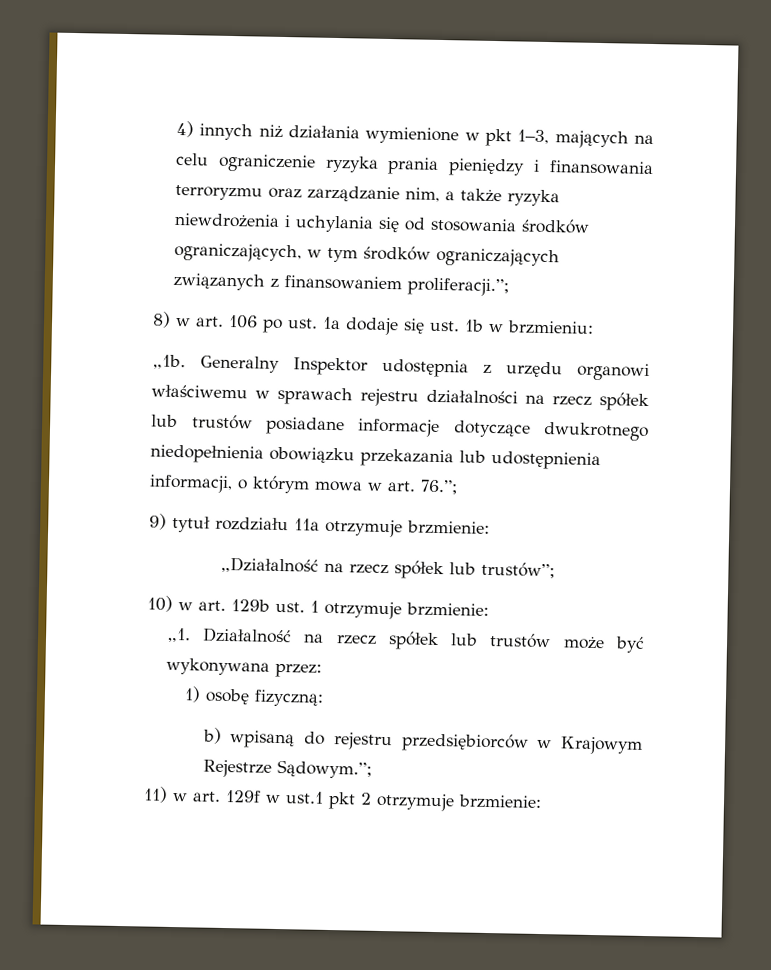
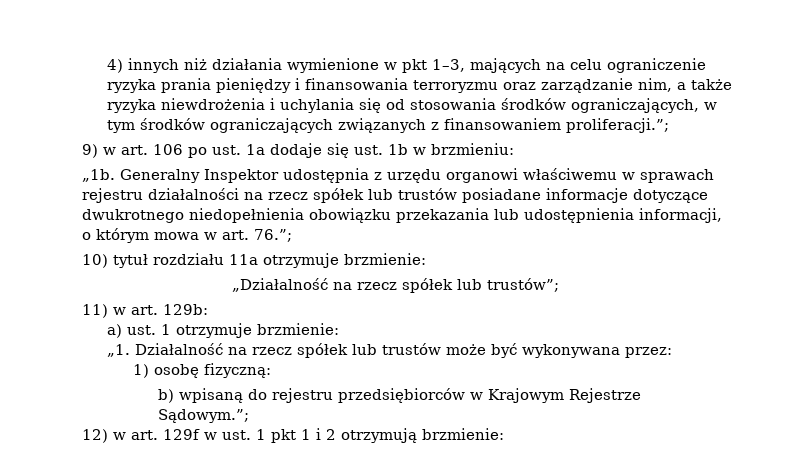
- 8) w art. 106 po ust. 1a dodaje się ust. 1b w brzmieniu:
+ 9) w art. 106 po ust. 1a dodaje się ust. 1b w brzmieniu:
- 9) tytuł rozdziału 11a otrzymuje brzmienie:
+ 10) tytuł rozdziału 11a otrzymuje brzmienie:
- 10) w art. 129b ust. 1 otrzymuje brzmienie:
+ 11) w art. 129b:
+ a) ust. 1 otrzymuje brzmienie:
- 11) w art. 129f w ust.1 pkt 2 otrzymuje brzmienie:
+ 12) w art. 129f w ust. 1 pkt 1 i 2 otrzymują brzmienie:

